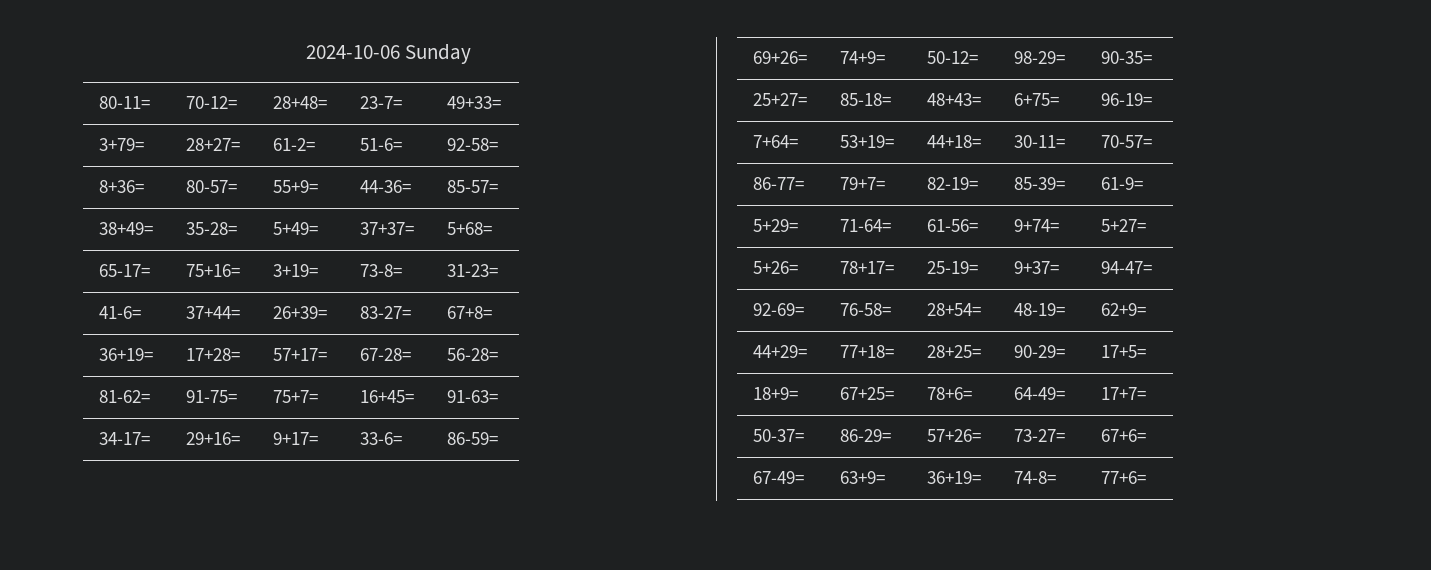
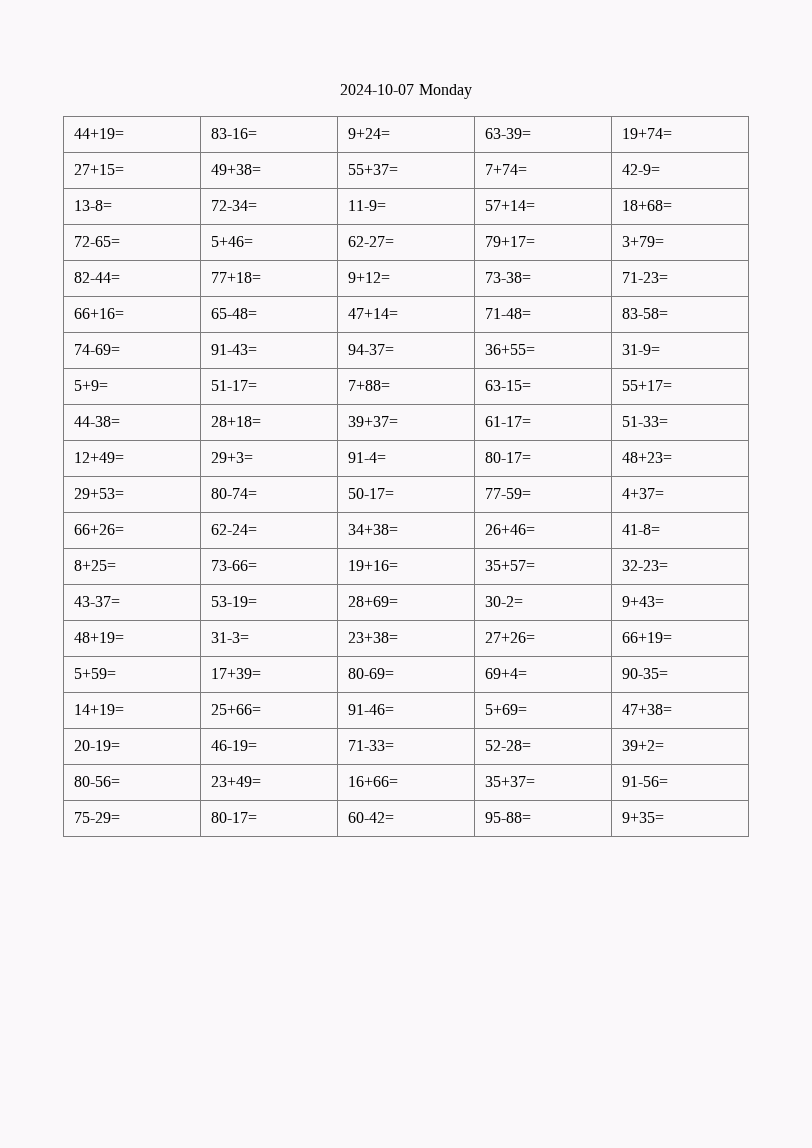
- 2024-10-06 Sunday
- 80-11= | 70-12= | 28+48= | 23-7= | 49+33=
- 3+79= | 28+27= | 61-2= | 51-6= | 92-58=
- 8+36= | 80-57= | 55+9= | 44-36= | 85-57=
- 38+49= | 35-28= | 5+49= | 37+37= | 5+68=
- 65-17= | 75+16= | 3+19= | 73-8= | 31-23=
- 41-6= | 37+44= | 26+39= | 83-27= | 67+8=
- 36+19= | 17+28= | 57+17= | 67-28= | 56-28=
- 81-62= | 91-75= | 75+7= | 16+45= | 91-63=
- 34-17= | 29+16= | 9+17= | 33-6= | 86-59=
- 69+26= | 74+9= | 50-12= | 98-29= | 90-35=
- 25+27= | 85-18= | 48+43= | 6+75= | 96-19=
- 7+64= | 53+19= | 44+18= | 30-11= | 70-57=
- 86-77= | 79+7= | 82-19= | 85-39= | 61-9=
- 5+29= | 71-64= | 61-56= | 9+74= | 5+27=
- 5+26= | 78+17= | 25-19= | 9+37= | 94-47=
- 92-69= | 76-58= | 28+54= | 48-19= | 62+9=
- 44+29= | 77+18= | 28+25= | 90-29= | 17+5=
- 18+9= | 67+25= | 78+6= | 64-49= | 17+7=
- 50-37= | 86-29= | 57+26= | 73-27= | 67+6=
- 67-49= | 63+9= | 36+19= | 74-8= | 77+6=
+ 2024-10-07 Monday
+ 44+19= | 83-16= | 9+24= | 63-39= | 19+74=
+ 27+15= | 49+38= | 55+37= | 7+74= | 42-9=
+ 13-8= | 72-34= | 11-9= | 57+14= | 18+68=
+ 72-65= | 5+46= | 62-27= | 79+17= | 3+79=
+ 82-44= | 77+18= | 9+12= | 73-38= | 71-23=
+ 66+16= | 65-48= | 47+14= | 71-48= | 83-58=
+ 74-69= | 91-43= | 94-37= | 36+55= | 31-9=
+ 5+9= | 51-17= | 7+88= | 63-15= | 55+17=
+ 44-38= | 28+18= | 39+37= | 61-17= | 51-33=
+ 12+49= | 29+3= | 91-4= | 80-17= | 48+23=
+ 29+53= | 80-74= | 50-17= | 77-59= | 4+37=
+ 66+26= | 62-24= | 34+38= | 26+46= | 41-8=
+ 8+25= | 73-66= | 19+16= | 35+57= | 32-23=
+ 43-37= | 53-19= | 28+69= | 30-2= | 9+43=
+ 48+19= | 31-3= | 23+38= | 27+26= | 66+19=
+ 5+59= | 17+39= | 80-69= | 69+4= | 90-35=
+ 14+19= | 25+66= | 91-46= | 5+69= | 47+38=
+ 20-19= | 46-19= | 71-33= | 52-28= | 39+2=
+ 80-56= | 23+49= | 16+66= | 35+37= | 91-56=
+ 75-29= | 80-17= | 60-42= | 95-88= | 9+35=

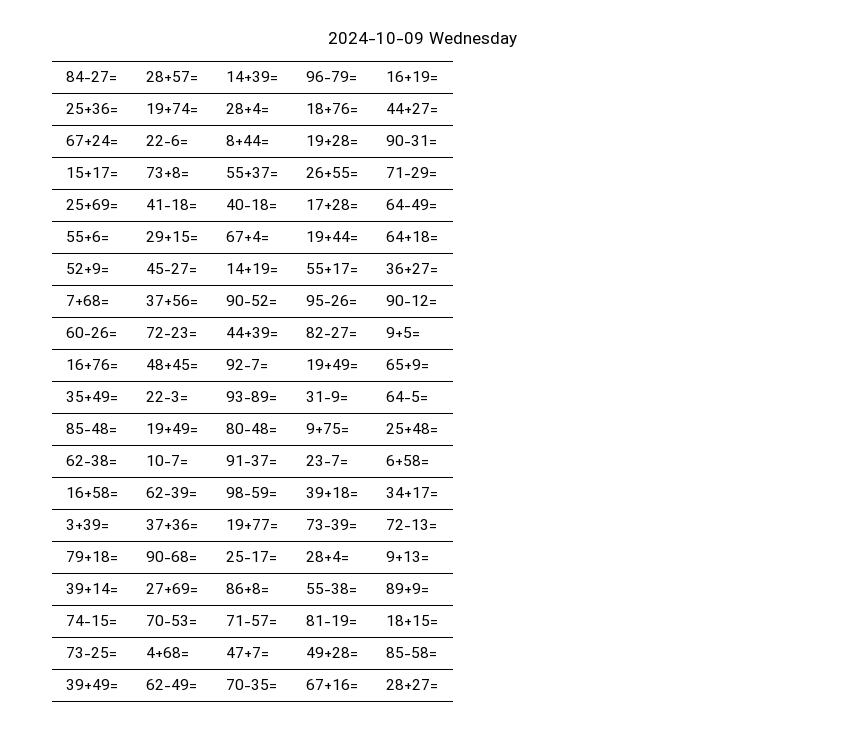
- 2024-10-07 Monday
- 44+19= | 83-16= | 9+24= | 63-39= | 19+74=
- 27+15= | 49+38= | 55+37= | 7+74= | 42-9=
- 13-8= | 72-34= | 11-9= | 57+14= | 18+68=
- 72-65= | 5+46= | 62-27= | 79+17= | 3+79=
- 82-44= | 77+18= | 9+12= | 73-38= | 71-23=
- 66+16= | 65-48= | 47+14= | 71-48= | 83-58=
- 74-69= | 91-43= | 94-37= | 36+55= | 31-9=
- 5+9= | 51-17= | 7+88= | 63-15= | 55+17=
- 44-38= | 28+18= | 39+37= | 61-17= | 51-33=
- 12+49= | 29+3= | 91-4= | 80-17= | 48+23=
- 29+53= | 80-74= | 50-17= | 77-59= | 4+37=
- 66+26= | 62-24= | 34+38= | 26+46= | 41-8=
- 8+25= | 73-66= | 19+16= | 35+57= | 32-23=
- 43-37= | 53-19= | 28+69= | 30-2= | 9+43=
- 48+19= | 31-3= | 23+38= | 27+26= | 66+19=
- 5+59= | 17+39= | 80-69= | 69+4= | 90-35=
- 14+19= | 25+66= | 91-46= | 5+69= | 47+38=
- 20-19= | 46-19= | 71-33= | 52-28= | 39+2=
- 80-56= | 23+49= | 16+66= | 35+37= | 91-56=
- 75-29= | 80-17= | 60-42= | 95-88= | 9+35=
+ 2024-10-09 Wednesday
+ 84-27= | 28+57= | 14+39= | 96-79= | 16+19=
+ 25+36= | 19+74= | 28+4= | 18+76= | 44+27=
+ 67+24= | 22-6= | 8+44= | 19+28= | 90-31=
+ 15+17= | 73+8= | 55+37= | 26+55= | 71-29=
+ 25+69= | 41-18= | 40-18= | 17+28= | 64-49=
+ 55+6= | 29+15= | 67+4= | 19+44= | 64+18=
+ 52+9= | 45-27= | 14+19= | 55+17= | 36+27=
+ 7+68= | 37+56= | 90-52= | 95-26= | 90-12=
+ 60-26= | 72-23= | 44+39= | 82-27= | 9+5=
+ 16+76= | 48+45= | 92-7= | 19+49= | 65+9=
+ 35+49= | 22-3= | 93-89= | 31-9= | 64-5=
+ 85-48= | 19+49= | 80-48= | 9+75= | 25+48=
+ 62-38= | 10-7= | 91-37= | 23-7= | 6+58=
+ 16+58= | 62-39= | 98-59= | 39+18= | 34+17=
+ 3+39= | 37+36= | 19+77= | 73-39= | 72-13=
+ 79+18= | 90-68= | 25-17= | 28+4= | 9+13=
+ 39+14= | 27+69= | 86+8= | 55-38= | 89+9=
+ 74-15= | 70-53= | 71-57= | 81-19= | 18+15=
+ 73-25= | 4+68= | 47+7= | 49+28= | 85-58=
+ 39+49= | 62-49= | 70-35= | 67+16= | 28+27=

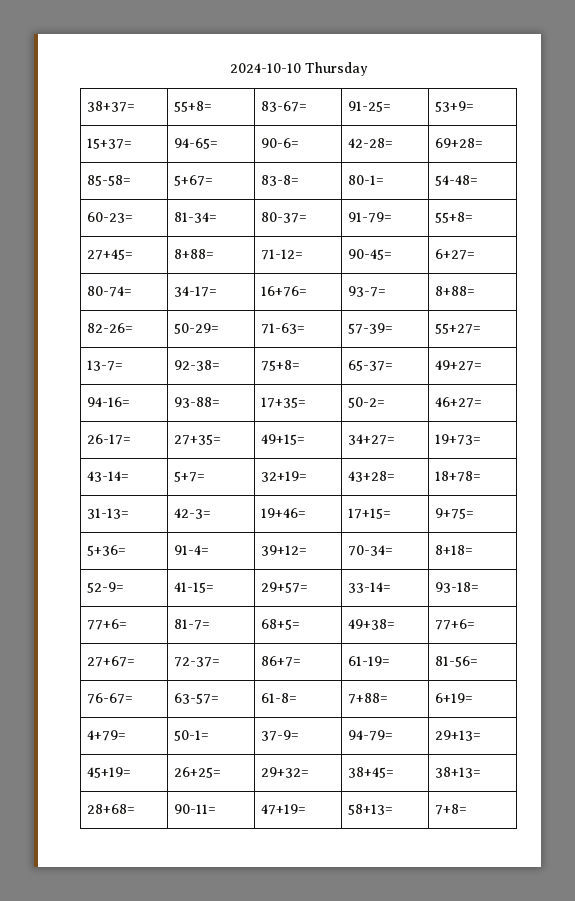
- 2024-10-09 Wednesday
- 84-27= | 28+57= | 14+39= | 96-79= | 16+19=
- 25+36= | 19+74= | 28+4= | 18+76= | 44+27=
- 67+24= | 22-6= | 8+44= | 19+28= | 90-31=
- 15+17= | 73+8= | 55+37= | 26+55= | 71-29=
- 25+69= | 41-18= | 40-18= | 17+28= | 64-49=
- 55+6= | 29+15= | 67+4= | 19+44= | 64+18=
- 52+9= | 45-27= | 14+19= | 55+17= | 36+27=
- 7+68= | 37+56= | 90-52= | 95-26= | 90-12=
- 60-26= | 72-23= | 44+39= | 82-27= | 9+5=
- 16+76= | 48+45= | 92-7= | 19+49= | 65+9=
- 35+49= | 22-3= | 93-89= | 31-9= | 64-5=
- 85-48= | 19+49= | 80-48= | 9+75= | 25+48=
- 62-38= | 10-7= | 91-37= | 23-7= | 6+58=
- 16+58= | 62-39= | 98-59= | 39+18= | 34+17=
- 3+39= | 37+36= | 19+77= | 73-39= | 72-13=
- 79+18= | 90-68= | 25-17= | 28+4= | 9+13=
- 39+14= | 27+69= | 86+8= | 55-38= | 89+9=
- 74-15= | 70-53= | 71-57= | 81-19= | 18+15=
- 73-25= | 4+68= | 47+7= | 49+28= | 85-58=
- 39+49= | 62-49= | 70-35= | 67+16= | 28+27=
+ 2024-10-10 Thursday
+ 38+37= | 55+8= | 83-67= | 91-25= | 53+9=
+ 15+37= | 94-65= | 90-6= | 42-28= | 69+28=
+ 85-58= | 5+67= | 83-8= | 80-1= | 54-48=
+ 60-23= | 81-34= | 80-37= | 91-79= | 55+8=
+ 27+45= | 8+88= | 71-12= | 90-45= | 6+27=
+ 80-74= | 34-17= | 16+76= | 93-7= | 8+88=
+ 82-26= | 50-29= | 71-63= | 57-39= | 55+27=
+ 13-7= | 92-38= | 75+8= | 65-37= | 49+27=
+ 94-16= | 93-88= | 17+35= | 50-2= | 46+27=
+ 26-17= | 27+35= | 49+15= | 34+27= | 19+73=
+ 43-14= | 5+7= | 32+19= | 43+28= | 18+78=
+ 31-13= | 42-3= | 19+46= | 17+15= | 9+75=
+ 5+36= | 91-4= | 39+12= | 70-34= | 8+18=
+ 52-9= | 41-15= | 29+57= | 33-14= | 93-18=
+ 77+6= | 81-7= | 68+5= | 49+38= | 77+6=
+ 27+67= | 72-37= | 86+7= | 61-19= | 81-56=
+ 76-67= | 63-57= | 61-8= | 7+88= | 6+19=
+ 4+79= | 50-1= | 37-9= | 94-79= | 29+13=
+ 45+19= | 26+25= | 29+32= | 38+45= | 38+13=
+ 28+68= | 90-11= | 47+19= | 58+13= | 7+8=

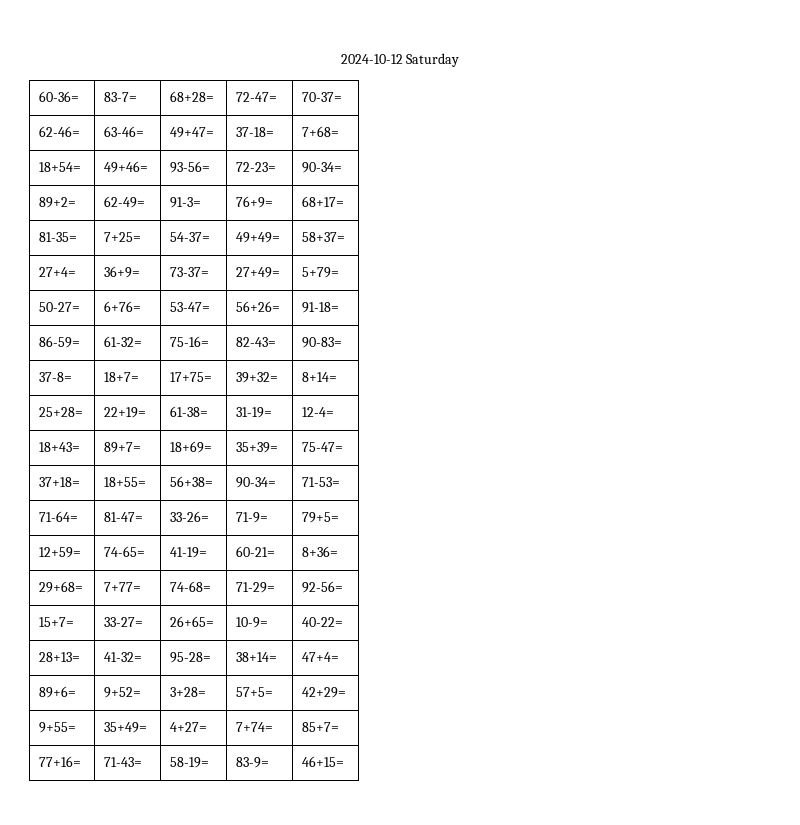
- 2024-10-10 Thursday
- 38+37= | 55+8= | 83-67= | 91-25= | 53+9=
- 15+37= | 94-65= | 90-6= | 42-28= | 69+28=
- 85-58= | 5+67= | 83-8= | 80-1= | 54-48=
- 60-23= | 81-34= | 80-37= | 91-79= | 55+8=
- 27+45= | 8+88= | 71-12= | 90-45= | 6+27=
- 80-74= | 34-17= | 16+76= | 93-7= | 8+88=
- 82-26= | 50-29= | 71-63= | 57-39= | 55+27=
- 13-7= | 92-38= | 75+8= | 65-37= | 49+27=
- 94-16= | 93-88= | 17+35= | 50-2= | 46+27=
- 26-17= | 27+35= | 49+15= | 34+27= | 19+73=
- 43-14= | 5+7= | 32+19= | 43+28= | 18+78=
- 31-13= | 42-3= | 19+46= | 17+15= | 9+75=
- 5+36= | 91-4= | 39+12= | 70-34= | 8+18=
- 52-9= | 41-15= | 29+57= | 33-14= | 93-18=
- 77+6= | 81-7= | 68+5= | 49+38= | 77+6=
- 27+67= | 72-37= | 86+7= | 61-19= | 81-56=
- 76-67= | 63-57= | 61-8= | 7+88= | 6+19=
- 4+79= | 50-1= | 37-9= | 94-79= | 29+13=
- 45+19= | 26+25= | 29+32= | 38+45= | 38+13=
- 28+68= | 90-11= | 47+19= | 58+13= | 7+8=
+ 2024-10-12 Saturday
+ 60-36= | 83-7= | 68+28= | 72-47= | 70-37=
+ 62-46= | 63-46= | 49+47= | 37-18= | 7+68=
+ 18+54= | 49+46= | 93-56= | 72-23= | 90-34=
+ 89+2= | 62-49= | 91-3= | 76+9= | 68+17=
+ 81-35= | 7+25= | 54-37= | 49+49= | 58+37=
+ 27+4= | 36+9= | 73-37= | 27+49= | 5+79=
+ 50-27= | 6+76= | 53-47= | 56+26= | 91-18=
+ 86-59= | 61-32= | 75-16= | 82-43= | 90-83=
+ 37-8= | 18+7= | 17+75= | 39+32= | 8+14=
+ 25+28= | 22+19= | 61-38= | 31-19= | 12-4=
+ 18+43= | 89+7= | 18+69= | 35+39= | 75-47=
+ 37+18= | 18+55= | 56+38= | 90-34= | 71-53=
+ 71-64= | 81-47= | 33-26= | 71-9= | 79+5=
+ 12+59= | 74-65= | 41-19= | 60-21= | 8+36=
+ 29+68= | 7+77= | 74-68= | 71-29= | 92-56=
+ 15+7= | 33-27= | 26+65= | 10-9= | 40-22=
+ 28+13= | 41-32= | 95-28= | 38+14= | 47+4=
+ 89+6= | 9+52= | 3+28= | 57+5= | 42+29=
+ 9+55= | 35+49= | 4+27= | 7+74= | 85+7=
+ 77+16= | 71-43= | 58-19= | 83-9= | 46+15=

